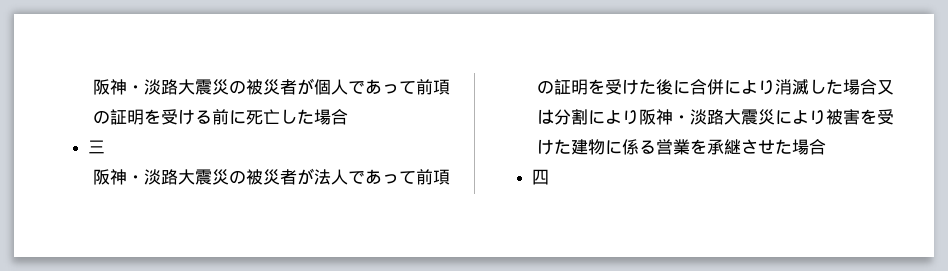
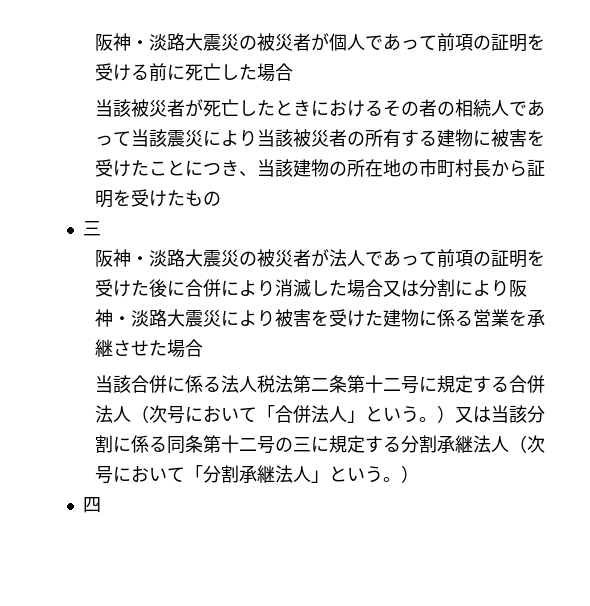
+ 当該被災者が死亡したときにおけるその者の相続人であって当該震災により当該被災者の所有する建物に被害を受けたことにつき、当該建物の所在地の市町村長から証明を受けたもの
+ 当該合併に係る法人税法第二条第十二号に規定する合併法人（次号において「合併法人」という。）又は当該分割に係る同条第十二号の三に規定する分割承継法人（次号において「分割承継法人」という。）

